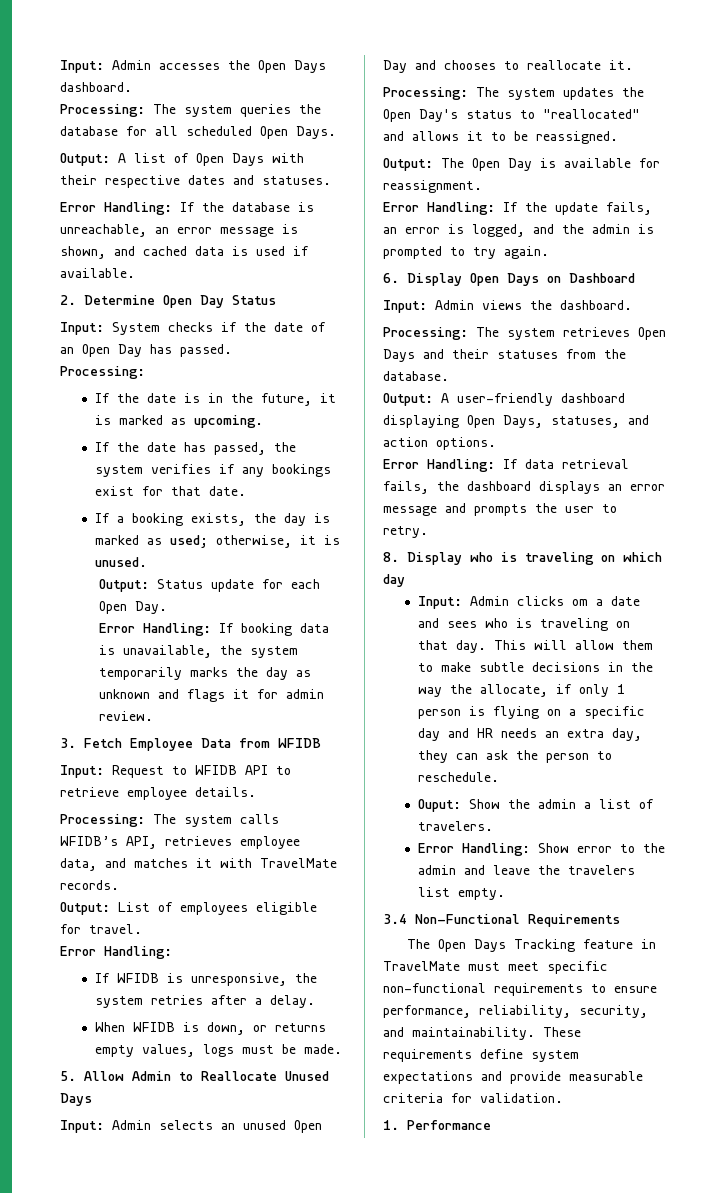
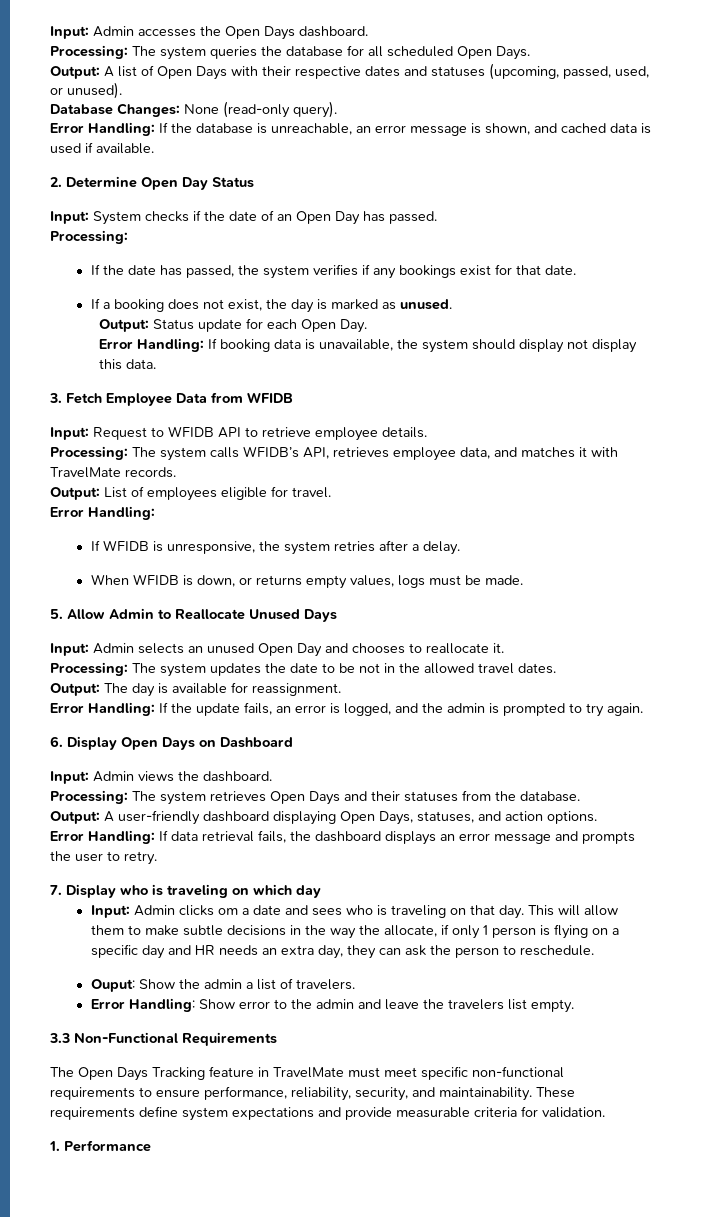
- Output: A list of Open Days with their respective dates and statuses.
+ Output: A list of Open Days with their respective dates and statuses (upcoming, passed, used, or unused).
+ Database Changes: None (read-only query).
- If the date is in the future, it is marked as upcoming.
- If a booking exists, the day is marked as used; otherwise, it is unused.
+ If a booking does not exist, the day is marked as unused.
- Error Handling: If booking data is unavailable, the system temporarily marks the day as unknown and flags it for admin review.
+ Error Handling: If booking data is unavailable, the system should display not display this data.
- Processing: The system updates the Open Day's status to "reallocated" and allows it to be reassigned.
+ Processing: The system updates the date to be not in the allowed travel dates.
- Output: The Open Day is available for reassignment.
+ Output: The day is available for reassignment.
- 8. Display who is traveling on which day
+ 7. Display who is traveling on which day
- 3.4 Non-Functional Requirements
+ 3.3 Non-Functional Requirements

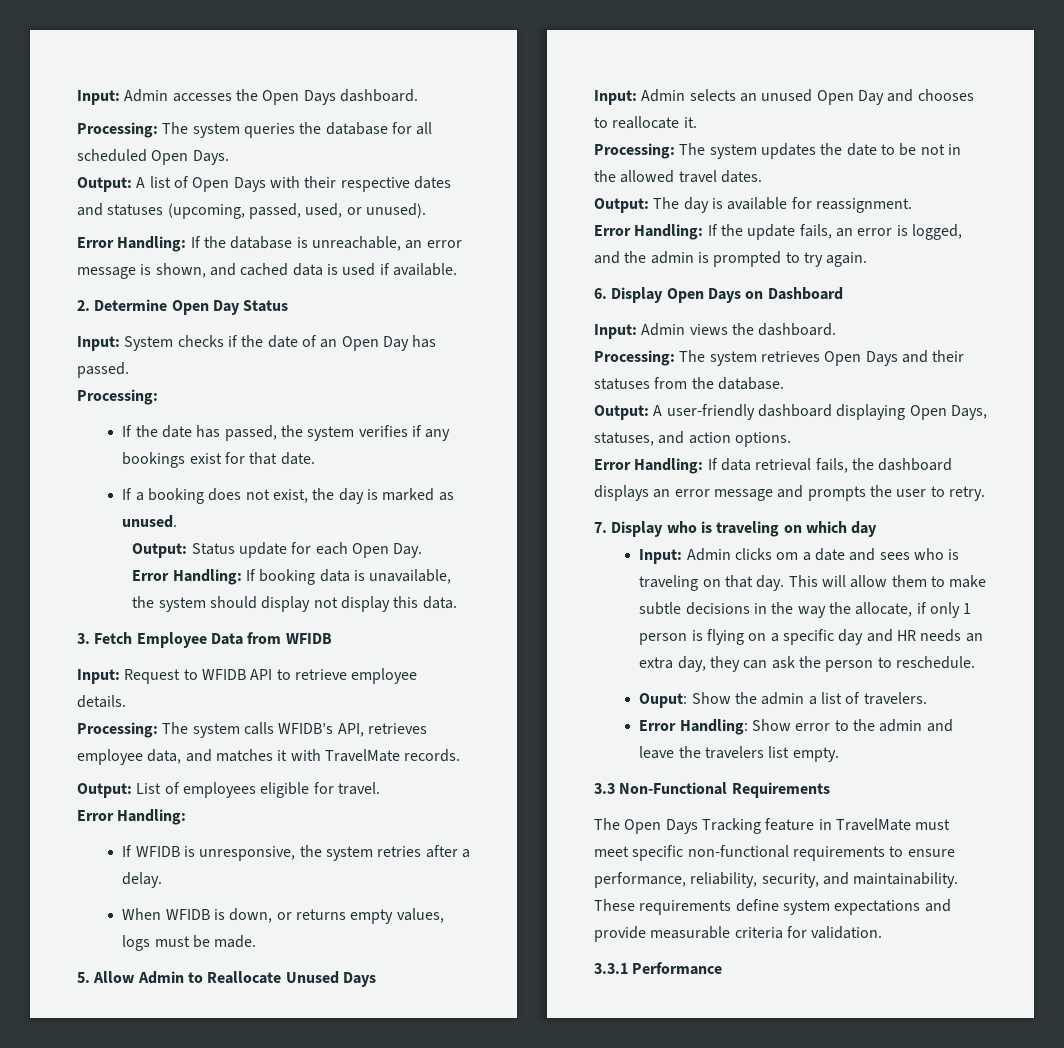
- Database Changes: None (read-only query).
- 1. Performance
+ 3.3.1 Performance

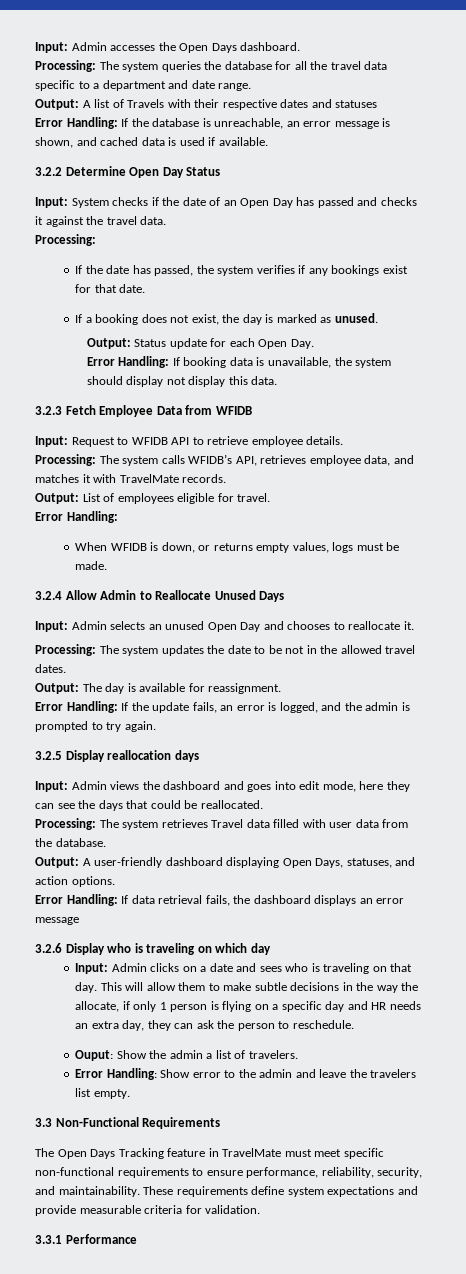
- Processing: The system queries the database for all scheduled Open Days.
+ Processing: The system queries the database for all the travel data specific to a department and date range.
- Output: A list of Open Days with their respective dates and statuses (upcoming, passed, used, or unused).
+ Output: A list of Travels with their respective dates and statuses
- 2. Determine Open Day Status
+ 3.2.2 Determine Open Day Status
- Input: System checks if the date of an Open Day has passed.
+ Input: System checks if the date of an Open Day has passed and checks it against the travel data.
- 3. Fetch Employee Data from WFIDB
+ 3.2.3 Fetch Employee Data from WFIDB
- If WFIDB is unresponsive, the system retries after a delay.
- 5. Allow Admin to Reallocate Unused Days
+ 3.2.4 Allow Admin to Reallocate Unused Days
- 6. Display Open Days on Dashboard
- Input: Admin views the dashboard.
- Processing: The system retrieves Open Days and their statuses from the database.
+ 3.2.5 Display reallocation days
+ Input: Admin views the dashboard and goes into edit mode, here they can see the days that could be reallocated.
+ Processing: The system retrieves Travel data filled with user data from the database.
- Error Handling: If data retrieval fails, the dashboard displays an error message and prompts the user to retry.
- 7. Display who is traveling on which day
+ Error Handling: If data retrieval fails, the dashboard displays an error message
+ 3.2.6 Display who is traveling on which day
- Input: Admin clicks om a date and sees who is traveling on that day.
+ Input: Admin clicks on a date and sees who is traveling on that day.

